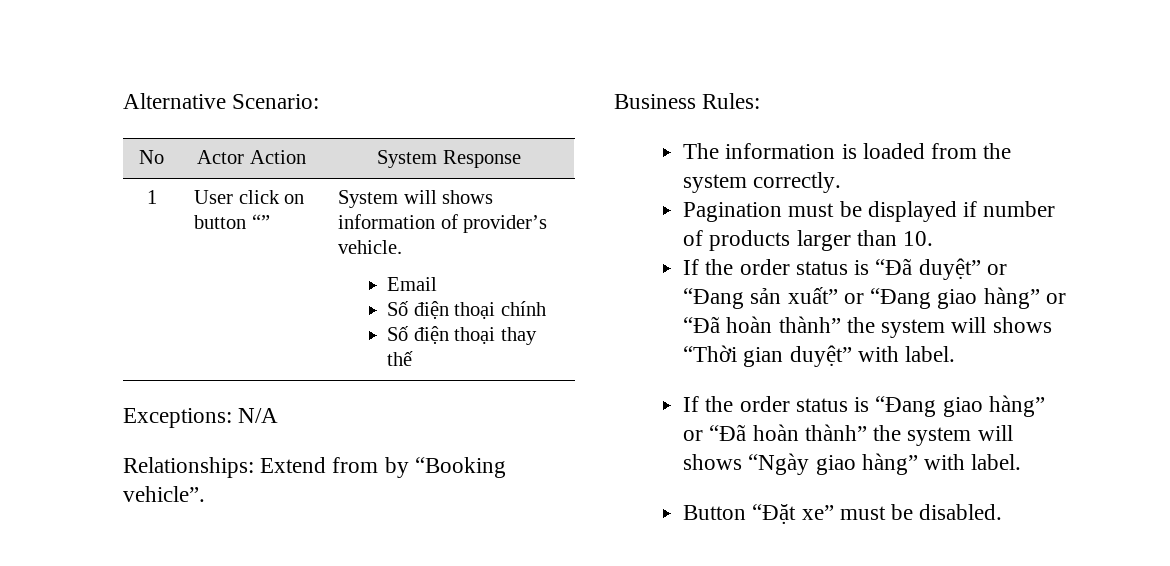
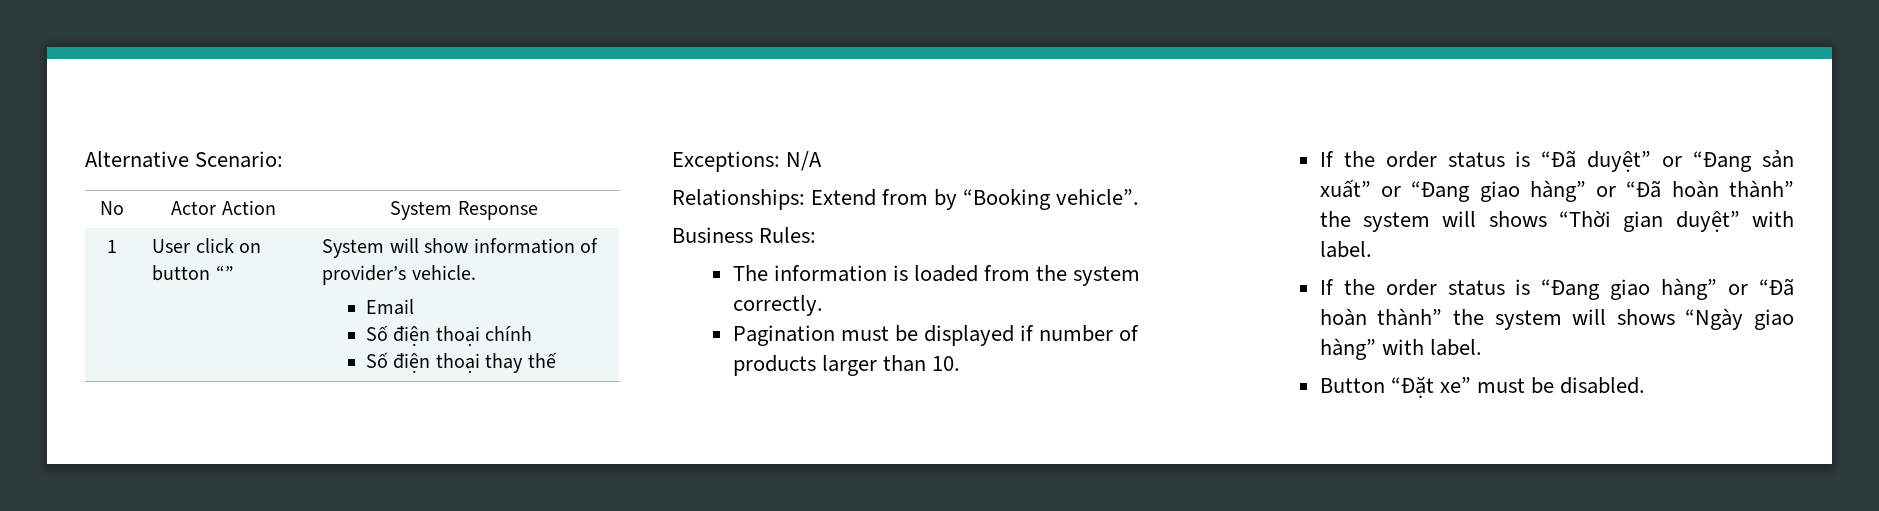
- 1 | User click on button “” | System will shows information of provider’s vehicle.
+ 1 | User click on button “” | System will show information of provider’s vehicle.

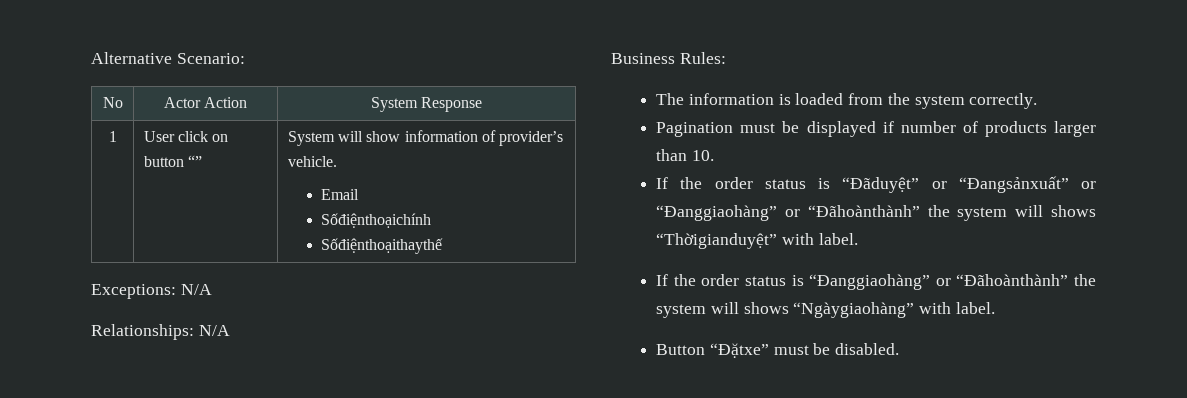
  1 | User click on button “” | System will show information of provider’s vehicle.
  Email
- Số điện thoại chính
- Số điện thoại thay thế
+ Sốđiệnthoạichính
+ Sốđiệnthoạithaythế
  Exceptions: N/A
- Relationships: Extend from by “Booking vehicle”.
+ Relationships: N/A
- If the order status is “Đã duyệt” or “Đang sản xuất” or “Đang giao hàng” or “Đã hoàn thành” the system will shows “Thời gian duyệt” with label.
+ If the order status is “Đãduyệt” or “Đangsảnxuất” or “Đanggiaohàng” or “Đãhoànthành” the system will shows “Thờigianduyệt” with label.
- If the order status is “Đang giao hàng” or “Đã hoàn thành” the system will shows “Ngày giao hàng” with label.
+ If the order status is “Đanggiaohàng” or “Đãhoànthành” the system will shows “Ngàygiaohàng” with label.
- Button “Đặt xe” must be disabled.
+ Button “Đặtxe” must be disabled.

